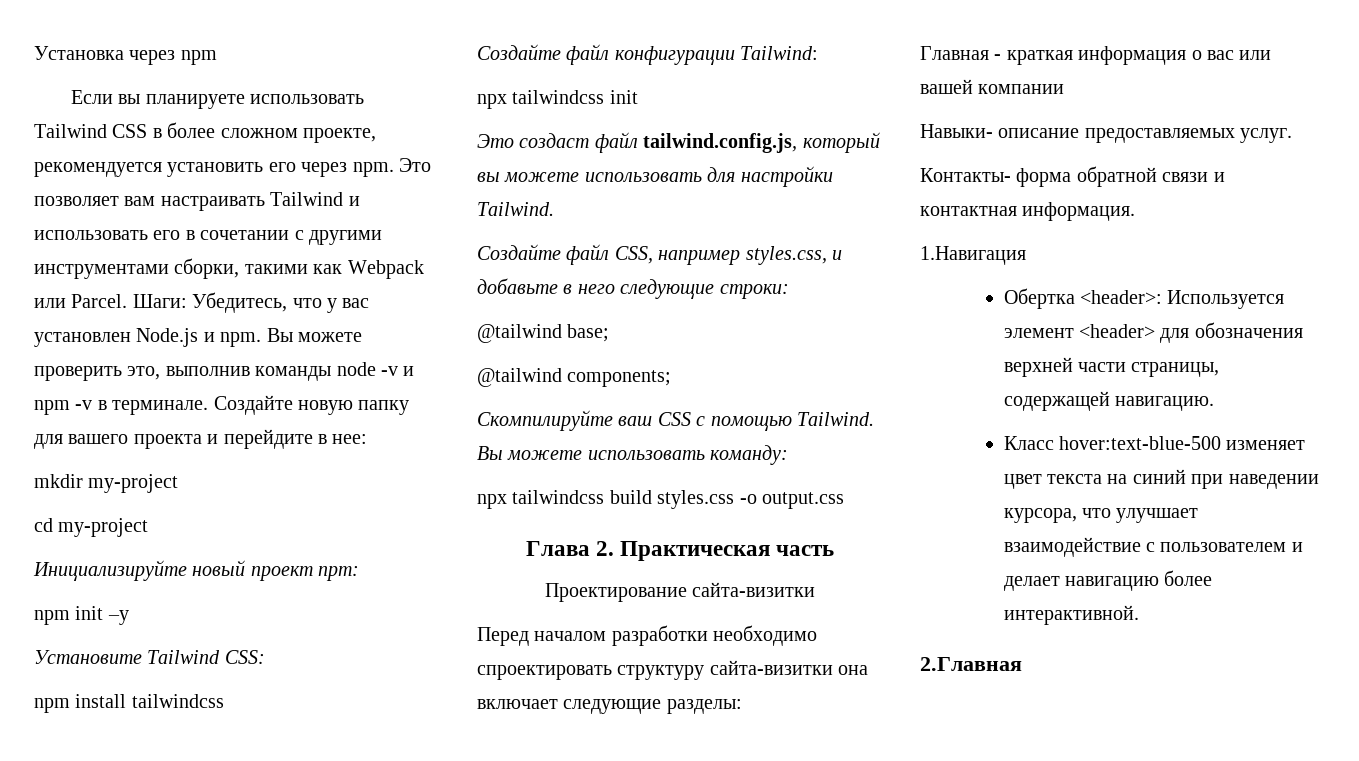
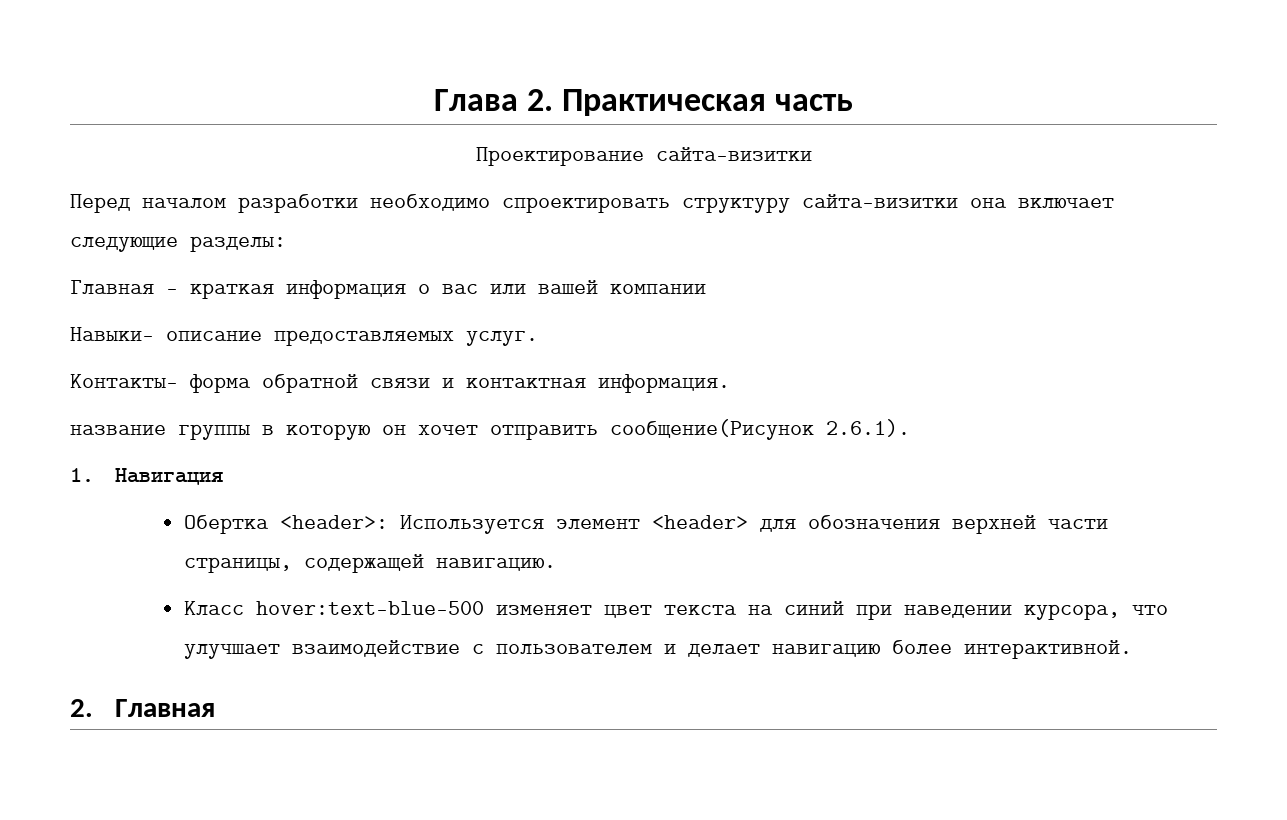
- Установка через npm
- Если вы планируете использовать Tailwind CSS в более сложном проекте, рекомендуется установить его через npm. Это позволяет вам настраивать Tailwind и использовать его в сочетании с другими инструментами сборки, такими как Webpack или Parcel. Шаги: Убедитесь, что у вас установлен Node.js и npm. Вы можете проверить это, выполнив команды node -v и npm -v в терминале. Создайте новую папку для вашего проекта и перейдите в нее:
- mkdir my-project
- cd my-project
- Инициализируйте новый проект npm:
- npm init –y
- Установите Tailwind CSS:
- npm install tailwindcss
- Создайте файл конфигурации Tailwind:
- npx tailwindcss init
- Это создаст файл tailwind.config.js, который вы можете использовать для настройки Tailwind.
- Создайте файл CSS, например styles.css, и добавьте в него следующие строки:
- @tailwind base;
- @tailwind components;
- Скомпилируйте ваш CSS с помощью Tailwind. Вы можете использовать команду:
- npx tailwindcss build styles.css -o output.css
- 1.Навигация
+ название группы в которую он хочет отправить сообщение(Рисунок 2.6.1).
+ 1. Навигация
- 2.Главная
+ 2. Главная

